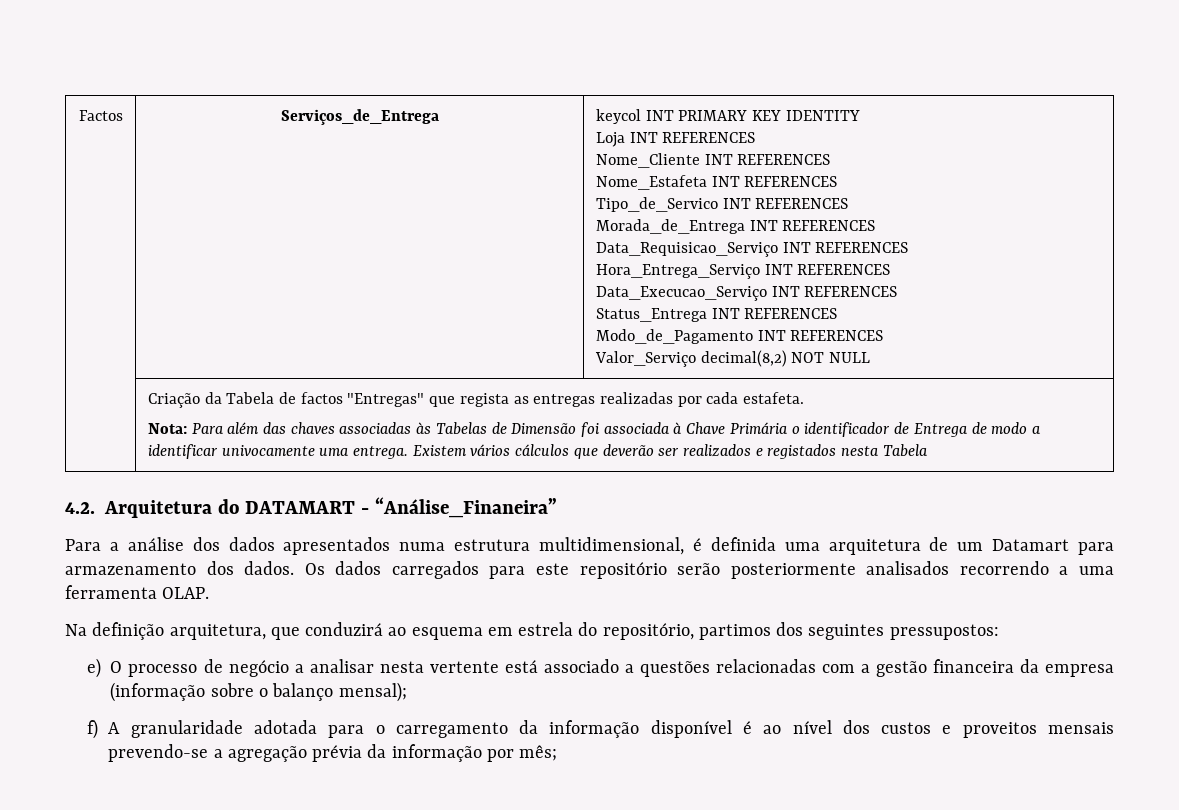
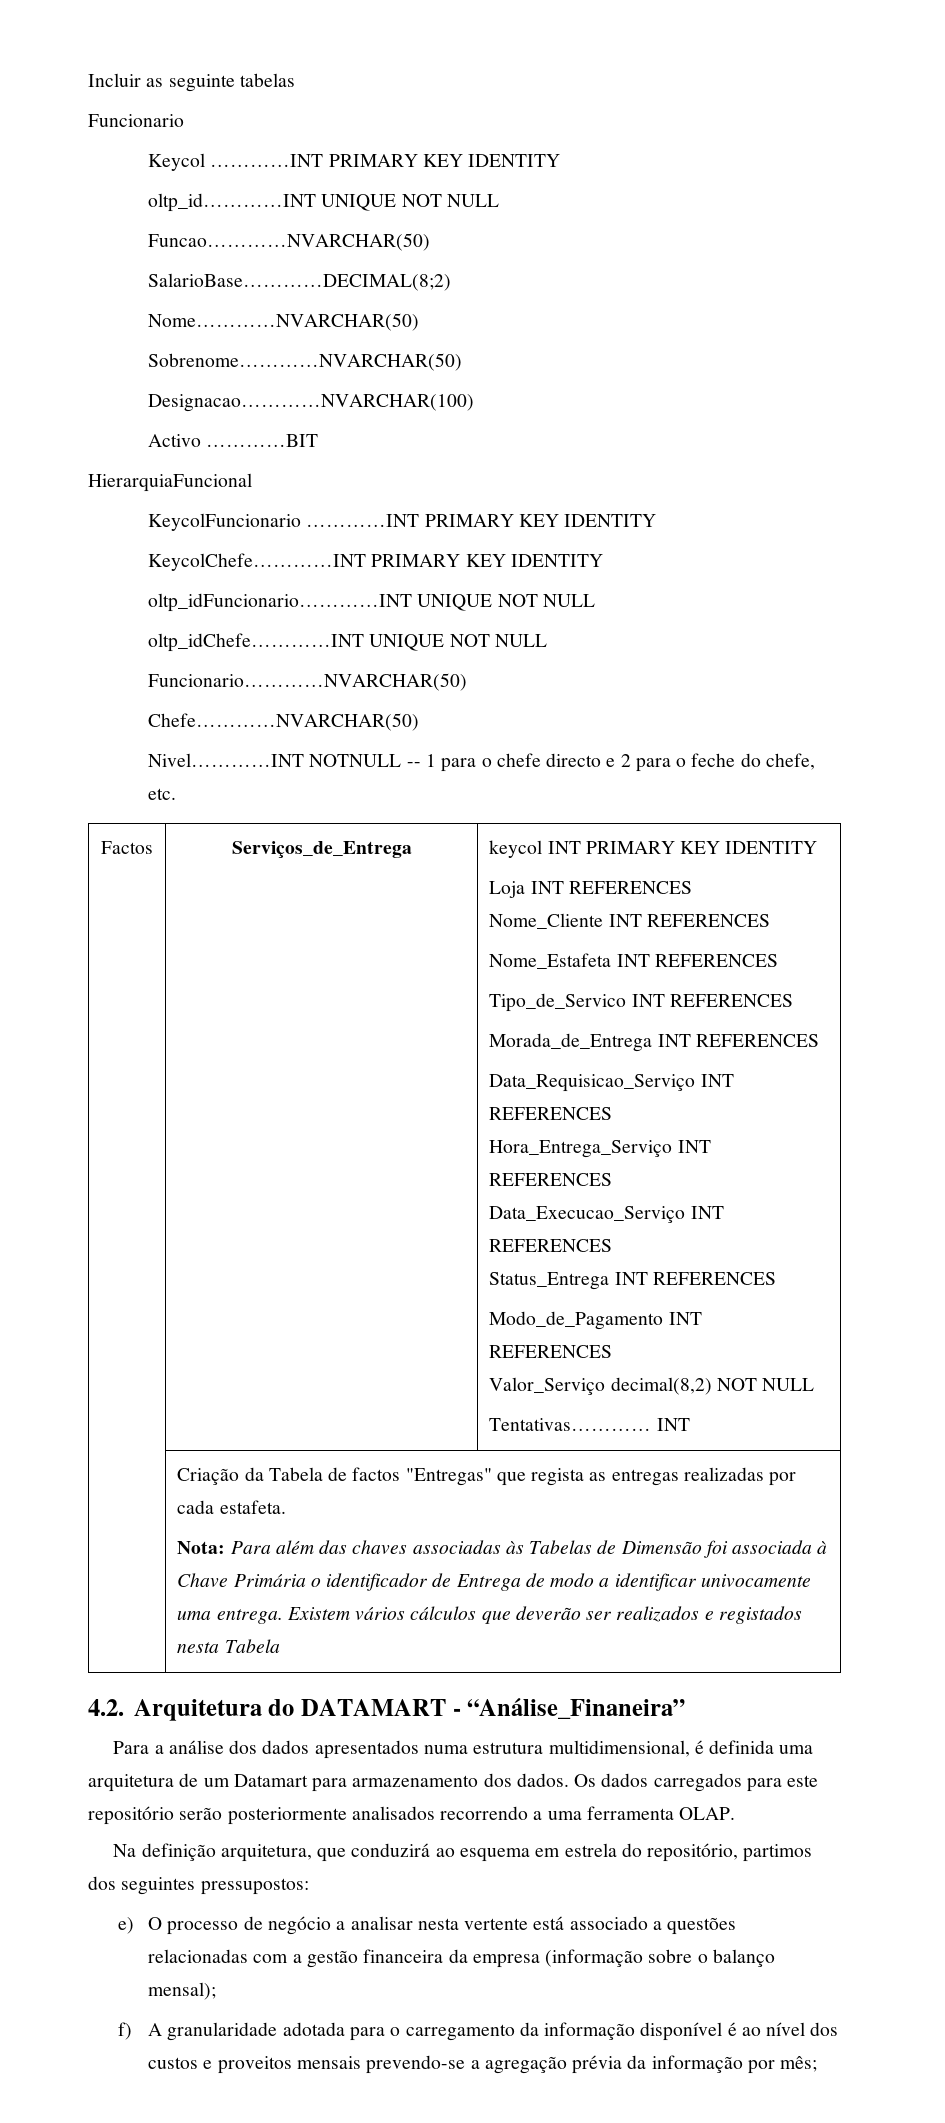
+ Incluir as seguinte tabelas
+ Funcionario
+ Keycol …………INT PRIMARY KEY IDENTITY
+ oltp_id…………INT UNIQUE NOT NULL
+ Funcao…………NVARCHAR(50)
+ SalarioBase…………DECIMAL(8;2)
+ Nome…………NVARCHAR(50)
+ Sobrenome…………NVARCHAR(50)
+ Designacao…………NVARCHAR(100)
+ Activo …………BIT
+ HierarquiaFuncional
+ KeycolFuncionario …………INT PRIMARY KEY IDENTITY
+ KeycolChefe…………INT PRIMARY KEY IDENTITY
+ oltp_idFuncionario…………INT UNIQUE NOT NULL
+ oltp_idChefe…………INT UNIQUE NOT NULL
+ Funcionario…………NVARCHAR(50)
+ Chefe…………NVARCHAR(50)
+ Nivel…………INT NOTNULL -- 1 para o chefe directo e 2 para o feche do chefe, etc.
+ Tentativas………… INT

